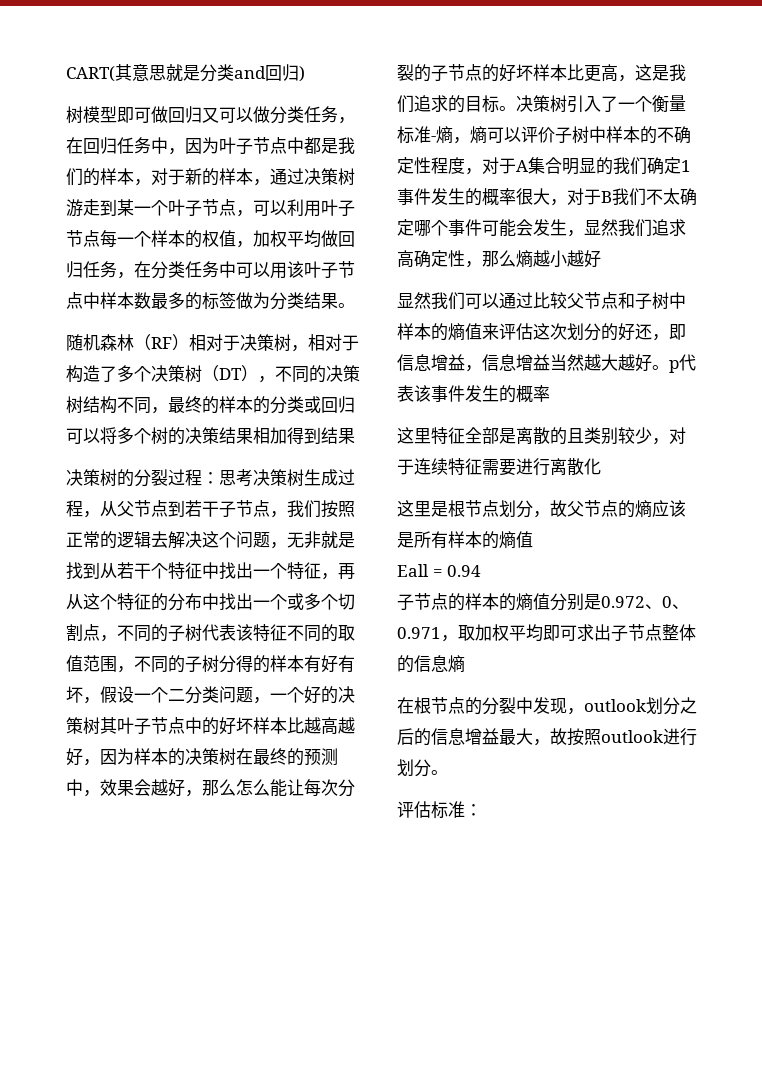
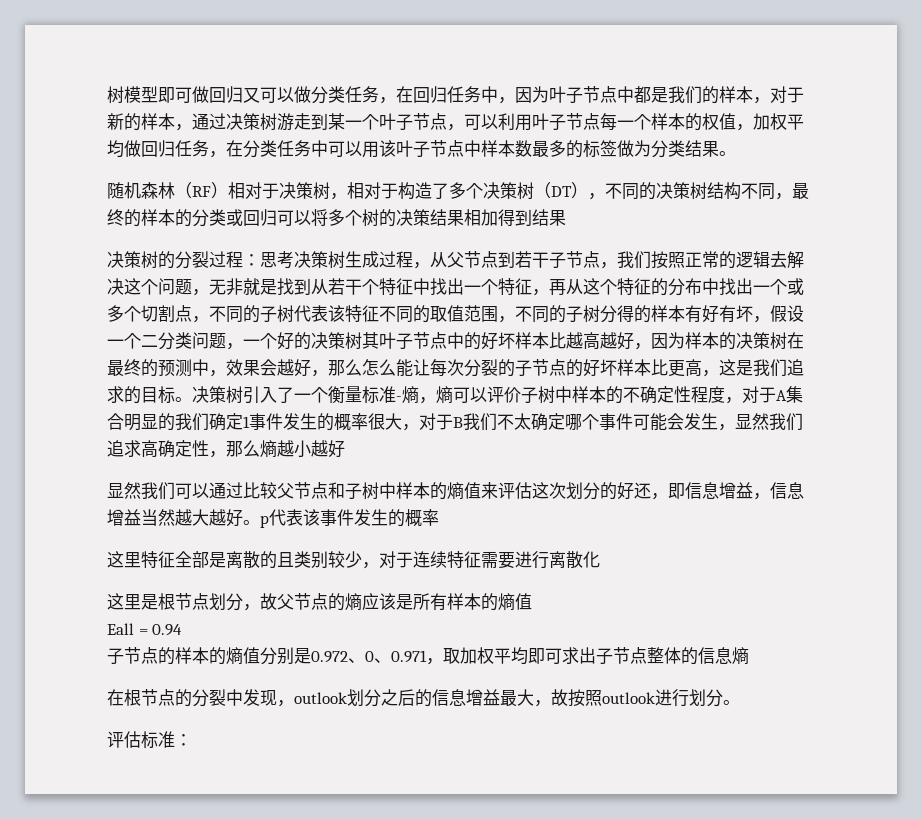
- CART(其意思就是分类and回归)

